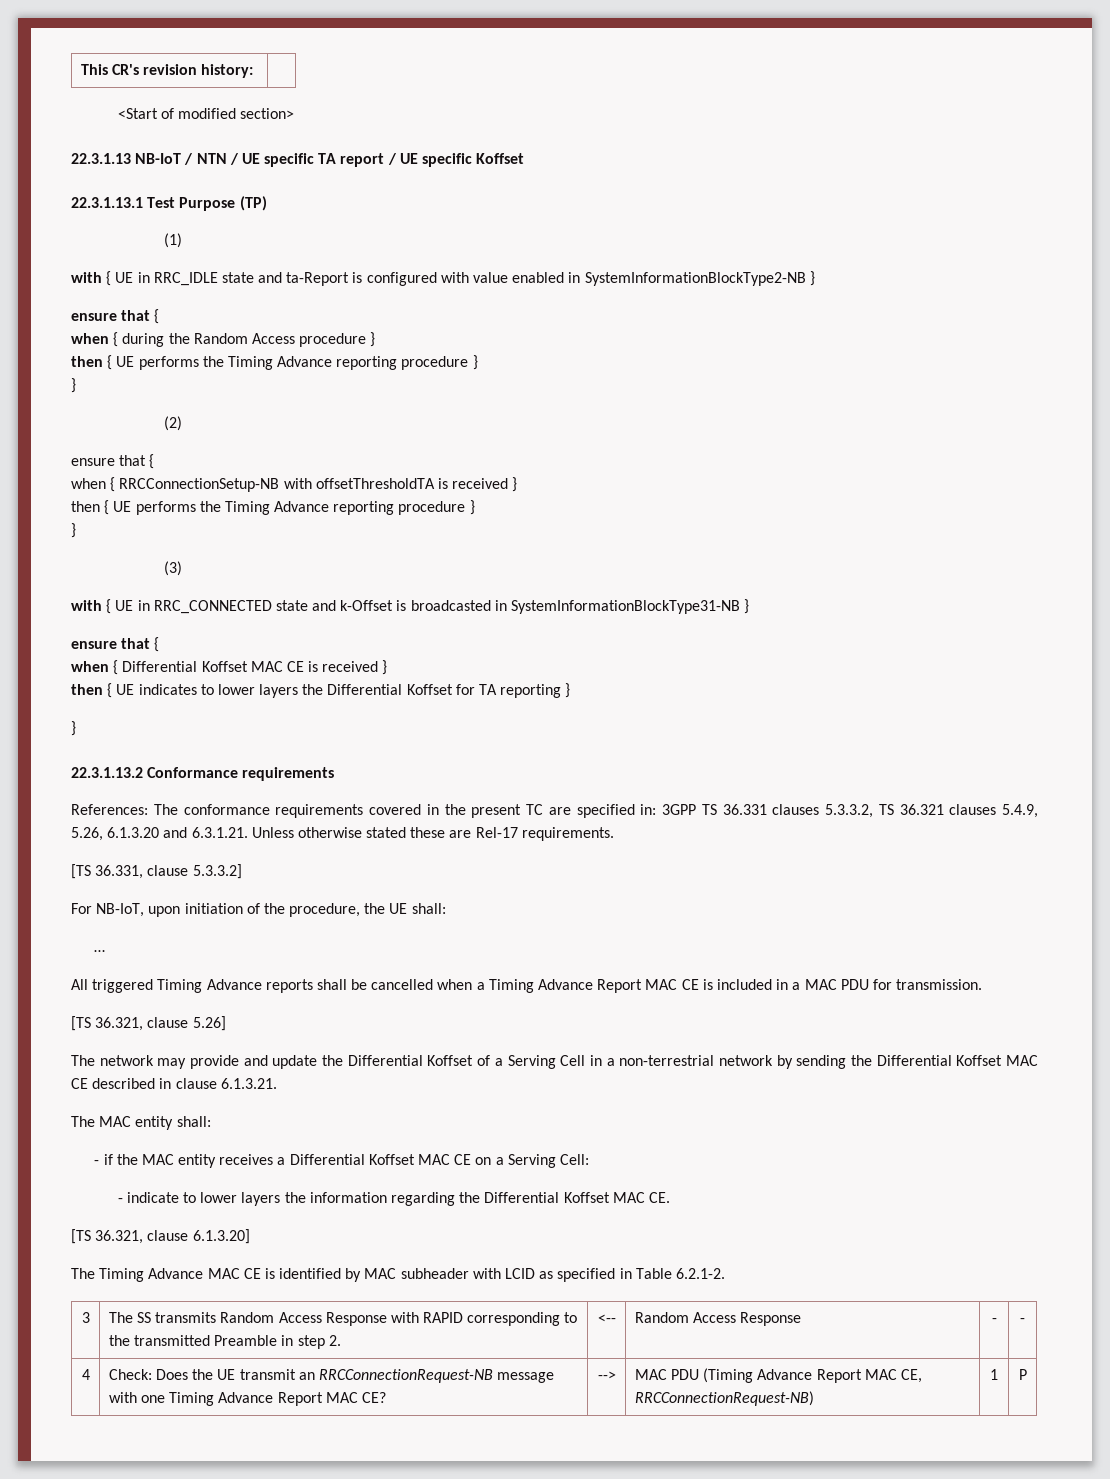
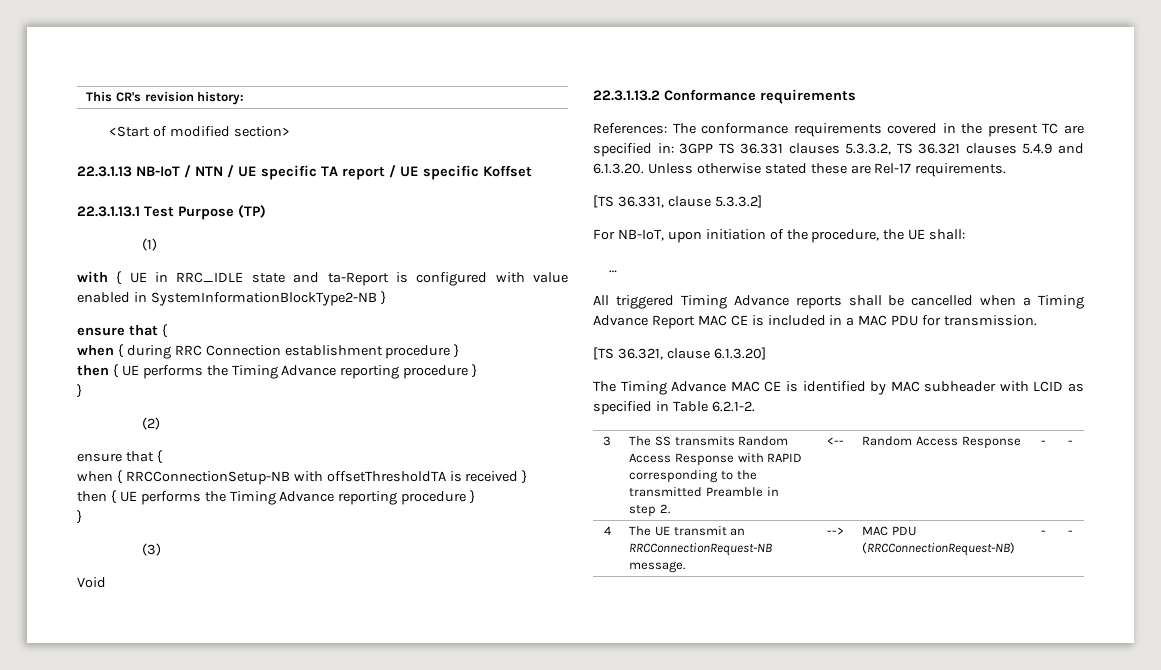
- when { during the Random Access procedure }
+ when { during RRC Connection establishment procedure }
- with { UE in RRC_CONNECTED state and k-Offset is broadcasted in SystemInformationBlockType31-NB }
- ensure that {
- when { Differential Koffset MAC CE is received }
- then { UE indicates to lower layers the Differential Koffset for TA reporting }
- }
+ Void
- References: The conformance requirements covered in the present TC are specified in: 3GPP TS 36.331 clauses 5.3.3.2, TS 36.321 clauses 5.4.9, 5.26, 6.1.3.20 and 6.3.1.21. Unless otherwise stated these are Rel-17 requirements.
+ References: The conformance requirements covered in the present TC are specified in: 3GPP TS 36.331 clauses 5.3.3.2, TS 36.321 clauses 5.4.9 and 6.1.3.20. Unless otherwise stated these are Rel-17 requirements.
- [TS 36.321, clause 5.26]
- The network may provide and update the Differential Koffset of a Serving Cell in a non-terrestrial network by sending the Differential Koffset MAC CE described in clause 6.1.3.21.
- The MAC entity shall:
- - if the MAC entity receives a Differential Koffset MAC CE on a Serving Cell:
- - indicate to lower layers the information regarding the Differential Koffset MAC CE.
- 4 | Check: Does the UE transmit an RRCConnectionRequest-NB message with one Timing Advance Report MAC CE? | --> | MAC PDU (Timing Advance Report MAC CE, RRCConnectionRequest-NB) | 1 | P
+ 4 | The UE transmit an RRCConnectionRequest-NB message. | --> | MAC PDU (RRCConnectionRequest-NB) | - | -

